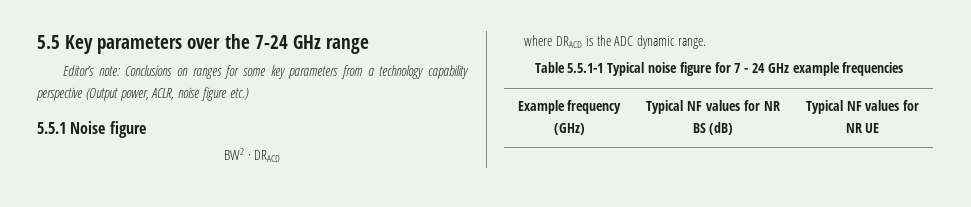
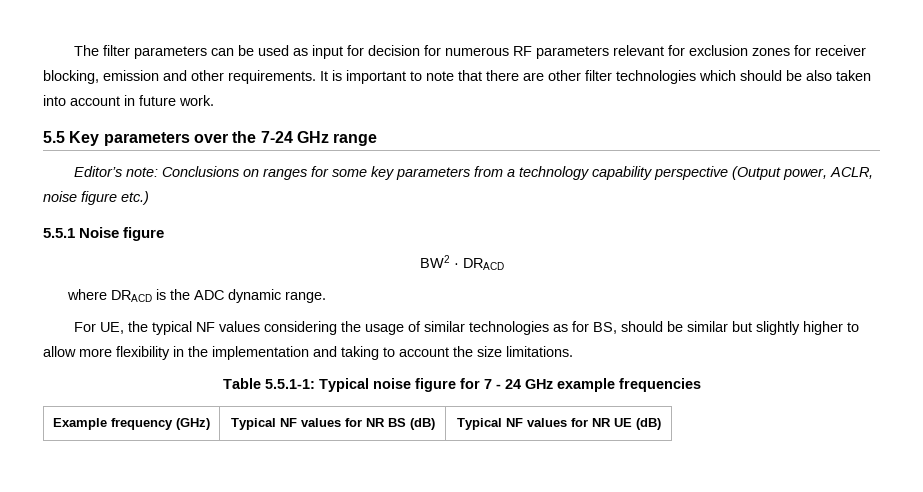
+ The filter parameters can be used as input for decision for numerous RF parameters relevant for exclusion zones for receiver blocking, emission and other requirements. It is important to note that there are other filter technologies which should be also taken into account in future work.
+ For UE, the typical NF values considering the usage of similar technologies as for BS, should be similar but slightly higher to allow more flexibility in the implementation and taking to account the size limitations.
- Table 5.5.1-1 Typical noise figure for 7 - 24 GHz example frequencies
+ Table 5.5.1-1: Typical noise figure for 7 - 24 GHz example frequencies
- Example frequency (GHz) | Typical NF values for NR BS (dB) | Typical NF values for NR UE
+ Example frequency (GHz) | Typical NF values for NR BS (dB) | Typical NF values for NR UE (dB)

